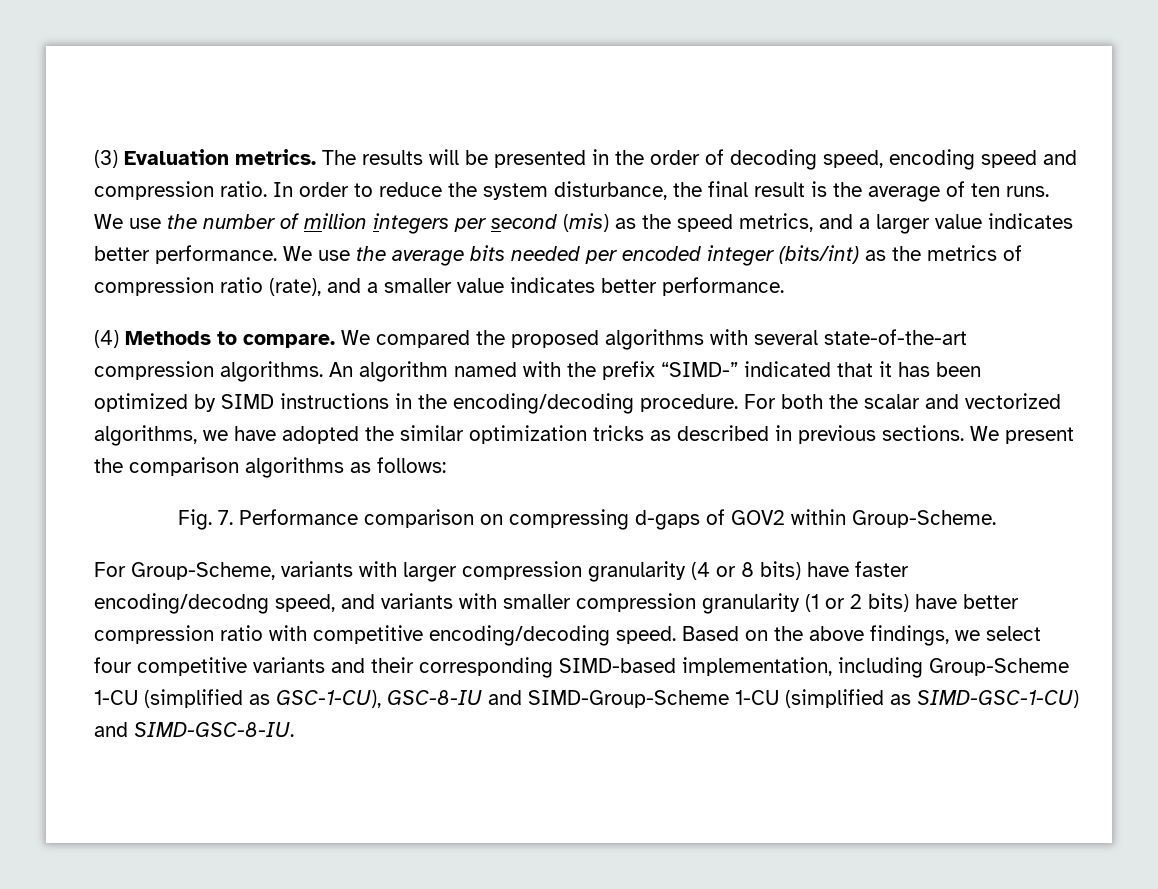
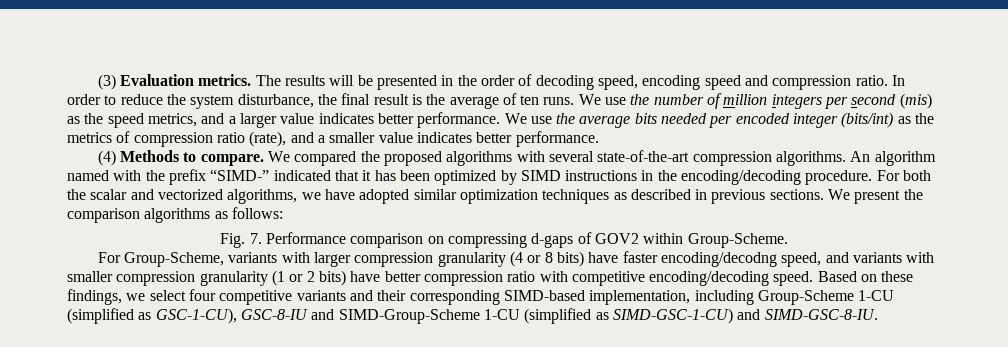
- For both the scalar and vectorized algorithms, we have adopted the similar optimization tricks as described in previous sections.
+ For both the scalar and vectorized algorithms, we have adopted similar optimization techniques as described in previous sections.
- Based on the above findings, we select four competitive variants and their corresponding SIMD-based implementation, including Group-Scheme 1-CU (simplified as GSC-1-CU), GSC-8-IU and SIMD-Group-Scheme 1-CU (simplified as SIMD-GSC-1-CU) and SIMD-GSC-8-IU.
+ Based on these findings, we select four competitive variants and their corresponding SIMD-based implementation, including Group-Scheme 1-CU (simplified as GSC-1-CU), GSC-8-IU and SIMD-Group-Scheme 1-CU (simplified as SIMD-GSC-1-CU) and SIMD-GSC-8-IU.

